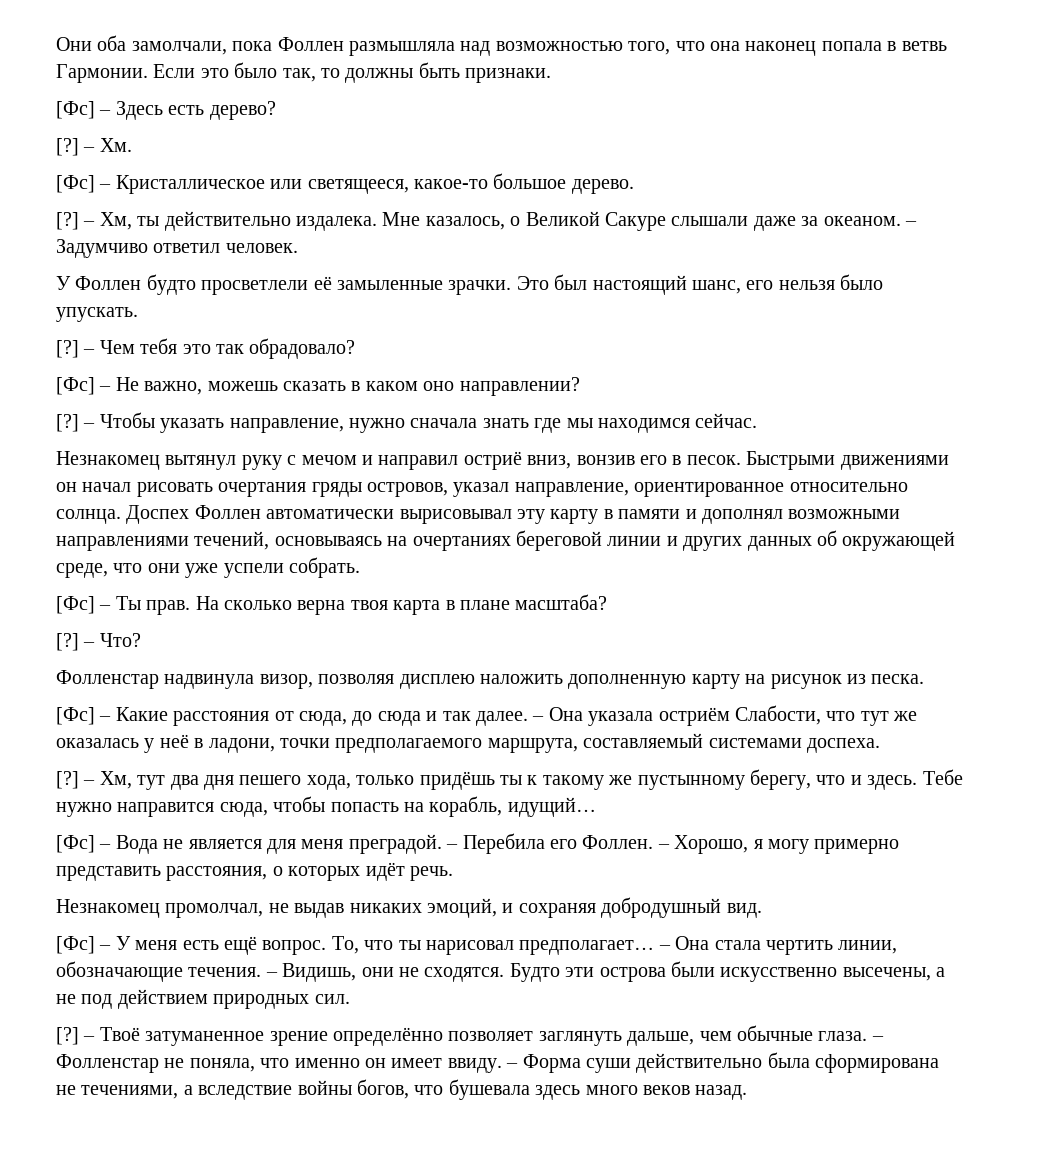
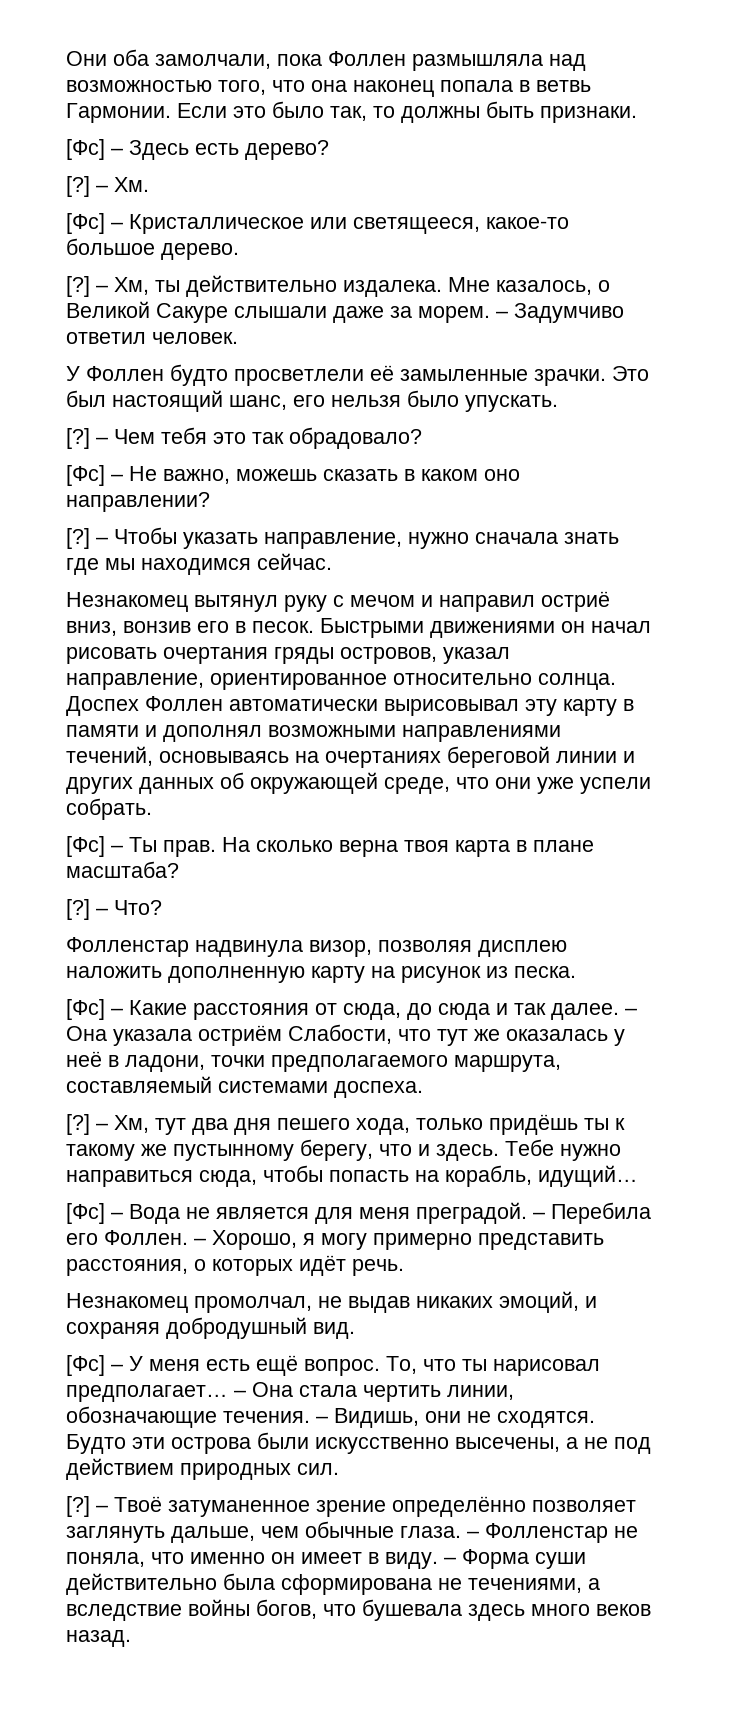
- Мне казалось, о Великой Сакуре слышали даже за океаном.
+ Мне казалось, о Великой Сакуре слышали даже за морем.
- Тебе нужно направится сюда, чтобы попасть на корабль, идущий…
+ Тебе нужно направиться сюда, чтобы попасть на корабль, идущий…
- – Фолленстар не поняла, что именно он имеет ввиду.
+ – Фолленстар не поняла, что именно он имеет в виду.

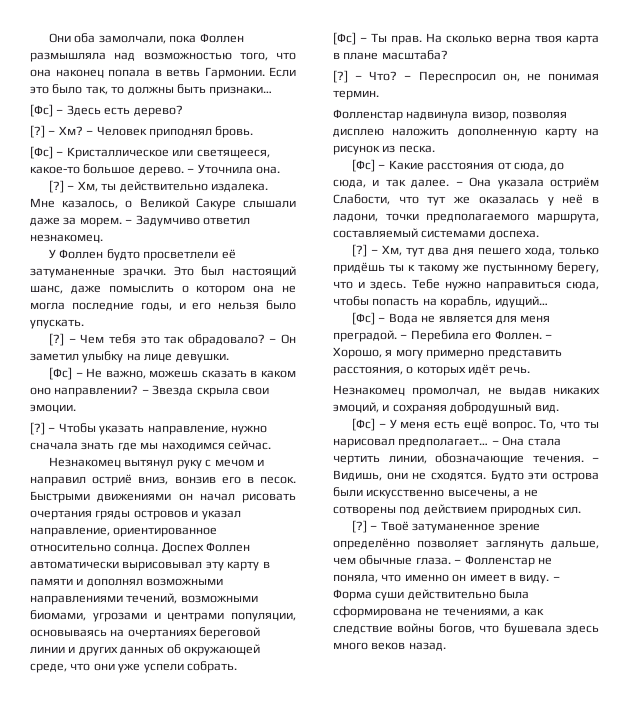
- Если это было так, то должны быть признаки.
+ Если это было так, то должны быть признаки…
- – Хм.
+ – Хм? – Человек приподнял бровь.
+ – Уточнила она.
- – Задумчиво ответил человек.
+ – Задумчиво ответил незнакомец.
- У Фоллен будто просветлели её замыленные зрачки.
+ У Фоллен будто просветлели её затуманенные зрачки.
- Это был настоящий шанс, его нельзя было упускать.
+ Это был настоящий шанс, даже помыслить о котором она не могла последние годы, и его нельзя было упускать.
+ – Он заметил улыбку на лице девушки.
+ – Звезда скрыла свои эмоции.
- Быстрыми движениями он начал рисовать очертания гряды островов, указал направление, ориентированное относительно солнца.
+ Быстрыми движениями он начал рисовать очертания гряды островов и указал направление, ориентированное относительно солнца.
- Доспех Фоллен автоматически вырисовывал эту карту в памяти и дополнял возможными направлениями течений, основываясь на очертаниях береговой линии и других данных об окружающей среде, что они уже успели собрать.
+ Доспех Фоллен автоматически вырисовывал эту карту в памяти и дополнял возможными направлениями течений, возможными биомами, угрозами и центрами популяции, основываясь на очертаниях береговой линии и других данных об окружающей среде, что они уже успели собрать.
+ – Переспросил он, не понимая термин.
- [Фс] – Какие расстояния от сюда, до сюда и так далее.
+ [Фс] – Какие расстояния от сюда, до сюда, и так далее.
- Будто эти острова были искусственно высечены, а не под действием природных сил.
+ Будто эти острова были искусственно высечены, а не сотворены под действием природных сил.
- – Форма суши действительно была сформирована не течениями, а вследствие войны богов, что бушевала здесь много веков назад.
+ – Форма суши действительно была сформирована не течениями, а как следствие войны богов, что бушевала здесь много веков назад.

